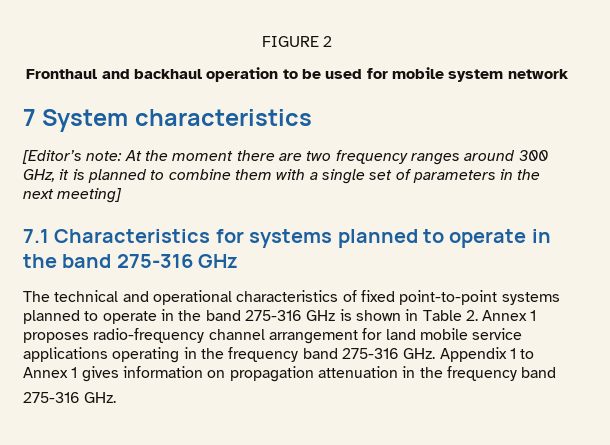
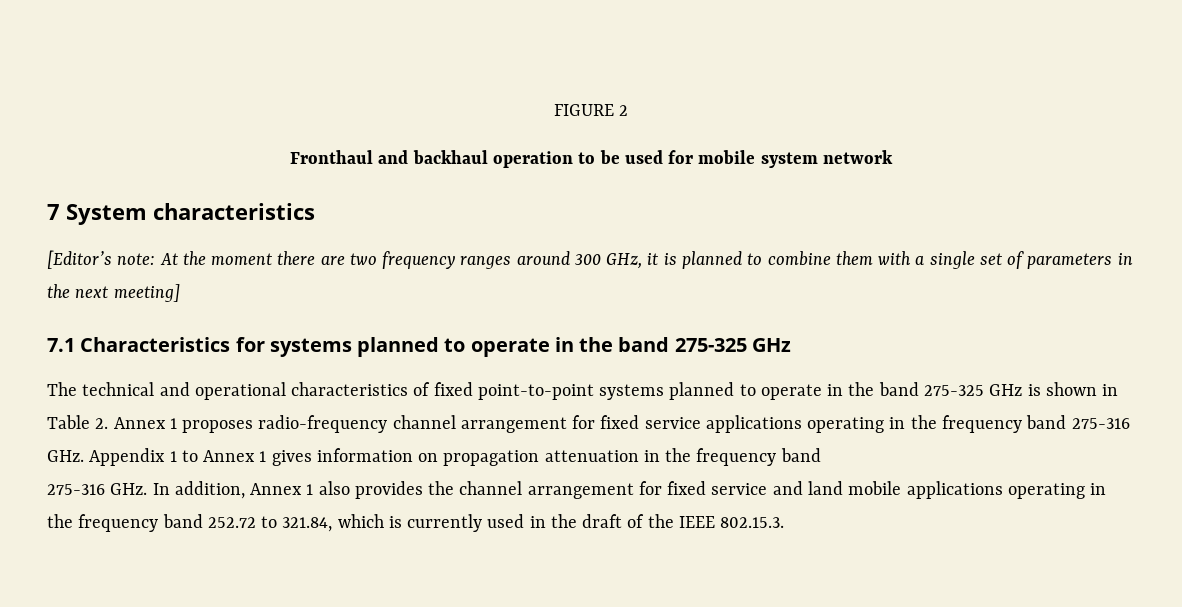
- 7.1 Characteristics for systems planned to operate in the band 275-316 GHz
+ 7.1 Characteristics for systems planned to operate in the band 275-325 GHz
- The technical and operational characteristics of fixed point-to-point systems planned to operate in the band 275-316 GHz is shown in Table 2. Annex 1 proposes radio-frequency channel arrangement for land mobile service applications operating in the frequency band 275-316 GHz. Appendix 1 to Annex 1 gives information on propagation attenuation in the frequency band
- 275-316 GHz.
+ The technical and operational characteristics of fixed point-to-point systems planned to operate in the band 275-325 GHz is shown in Table 2. Annex 1 proposes radio-frequency channel arrangement for fixed service applications operating in the frequency band 275-316 GHz. Appendix 1 to Annex 1 gives information on propagation attenuation in the frequency band
+ 275-316 GHz. In addition, Annex 1 also provides the channel arrangement for fixed service and land mobile applications operating in the frequency band 252.72 to 321.84, which is currently used in the draft of the IEEE 802.15.3.

